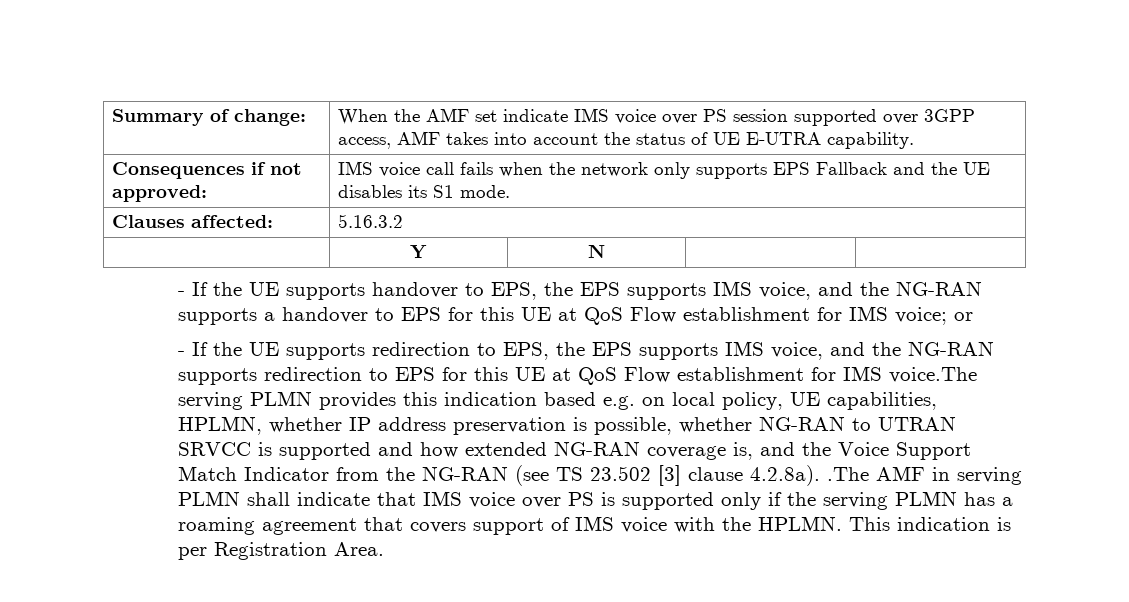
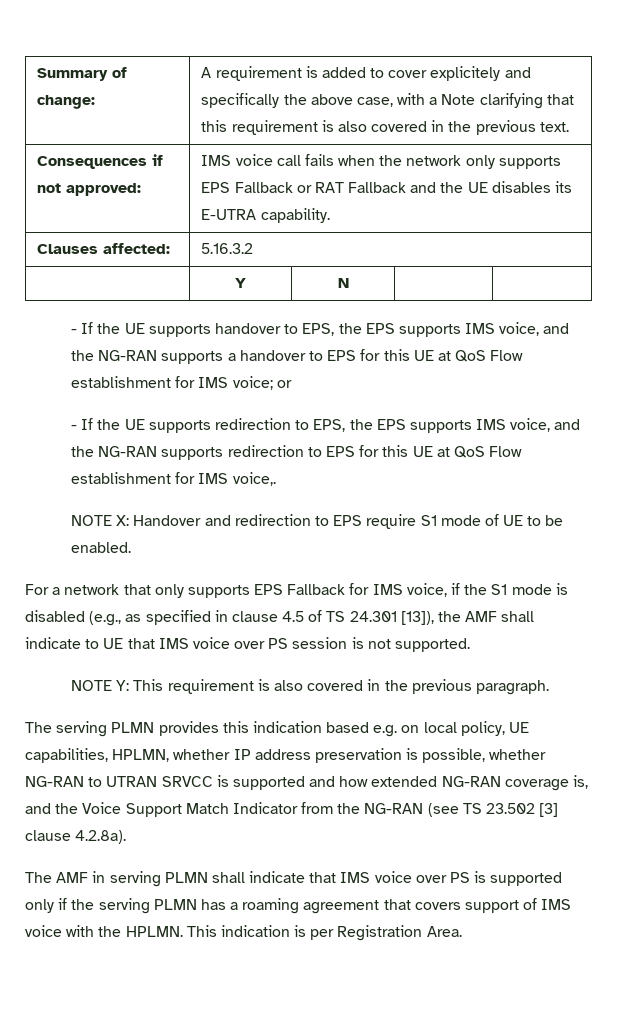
- Summary of change: | When the AMF set indicate IMS voice over PS session supported over 3GPP access, AMF takes into account the status of UE E-UTRA capability.
+ Summary of change: | A requirement is added to cover explicitely and specifically the above case, with a Note clarifying that this requirement is also covered in the previous text.
- Consequences if not approved: | IMS voice call fails when the network only supports EPS Fallback and the UE disables its S1 mode.
+ Consequences if not approved: | IMS voice call fails when the network only supports EPS Fallback or RAT Fallback and the UE disables its E-UTRA capability.
- - If the UE supports redirection to EPS, the EPS supports IMS voice, and the NG-RAN supports redirection to EPS for this UE at QoS Flow establishment for IMS voice.The serving PLMN provides this indication based e.g. on local policy, UE capabilities, HPLMN, whether IP address preservation is possible, whether NG-RAN to UTRAN SRVCC is supported and how extended NG-RAN coverage is, and the Voice Support Match Indicator from the NG-RAN (see TS 23.502 [3] clause 4.2.8a). .The AMF in serving PLMN shall indicate that IMS voice over PS is supported only if the serving PLMN has a roaming agreement that covers support of IMS voice with the HPLMN.
+ - If the UE supports redirection to EPS, the EPS supports IMS voice, and the NG-RAN supports redirection to EPS for this UE at QoS Flow establishment for IMS voice,.
+ NOTE X: Handover and redirection to EPS require S1 mode of UE to be enabled.
+ For a network that only supports EPS Fallback for IMS voice, if the S1 mode is disabled (e.g., as specified in clause 4.5 of TS 24.301 [13]), the AMF shall indicate to UE that IMS voice over PS session is not supported.
+ NOTE Y: This requirement is also covered in the previous paragraph.
+ The serving PLMN provides this indication based e.g. on local policy, UE capabilities, HPLMN, whether IP address preservation is possible, whether NG-RAN to UTRAN SRVCC is supported and how extended NG-RAN coverage is, and the Voice Support Match Indicator from the NG-RAN (see TS 23.502 [3] clause 4.2.8a).
+ The AMF in serving PLMN shall indicate that IMS voice over PS is supported only if the serving PLMN has a roaming agreement that covers support of IMS voice with the HPLMN.

